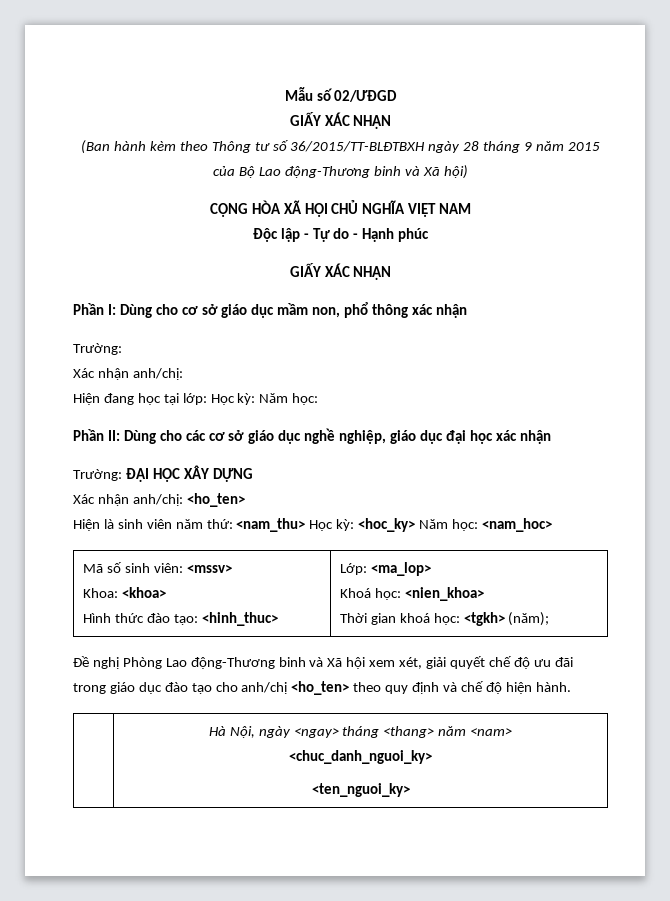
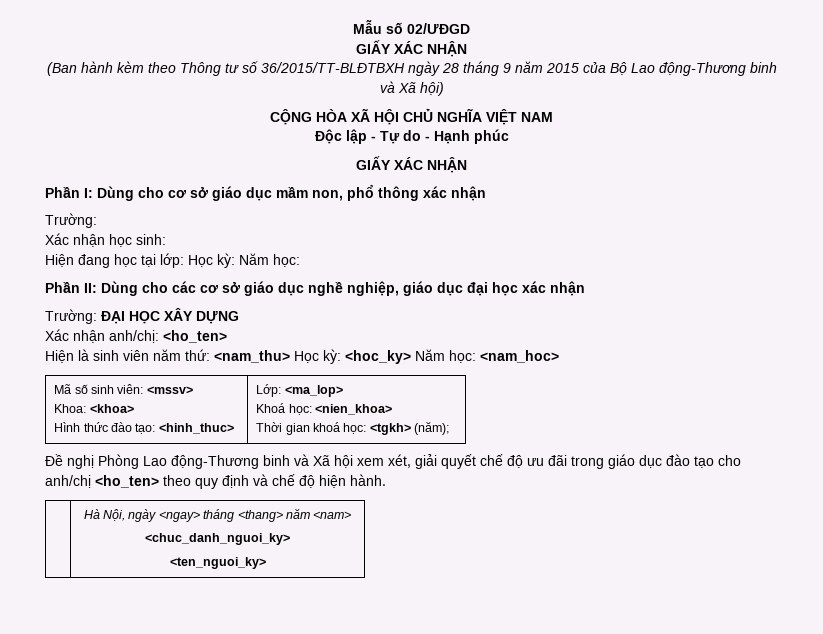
  Phần I: Dùng cho cơ sở giáo dục mầm non, phổ thông xác nhận
  Trường:
- Xác nhận anh/chị:
+ Xác nhận học sinh:

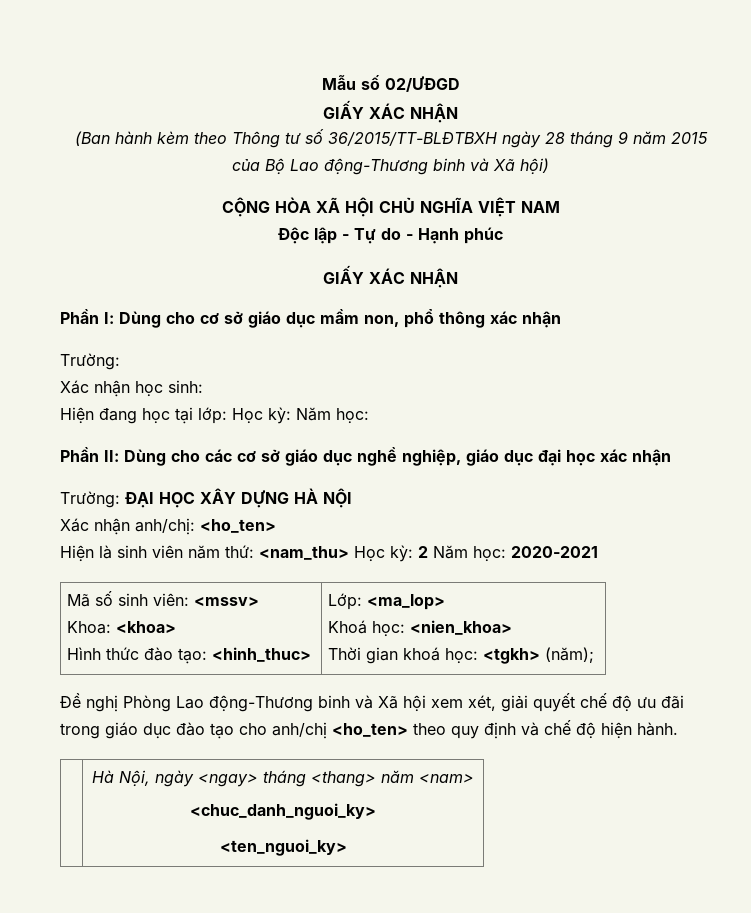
- Trường: ĐẠI HỌC XÂY DỰNG
+ Trường: ĐẠI HỌC XÂY DỰNG HÀ NỘI
- Hiện là sinh viên năm thứ: <nam_thu> Học kỳ: <hoc_ky> Năm học: <nam_hoc>
+ Hiện là sinh viên năm thứ: <nam_thu> Học kỳ: 2 Năm học: 2020-2021

